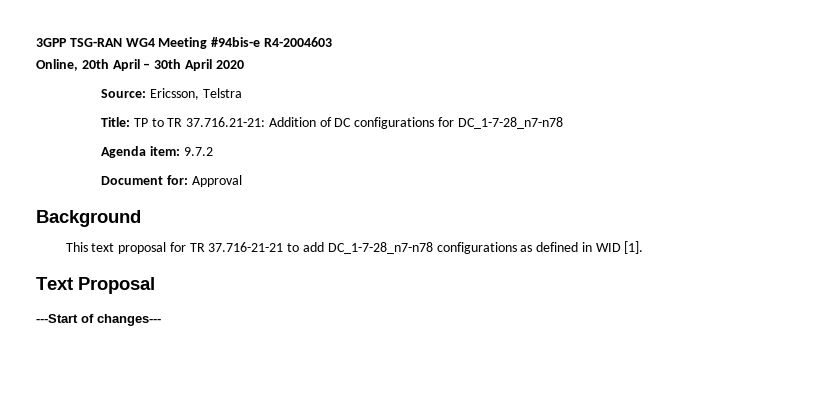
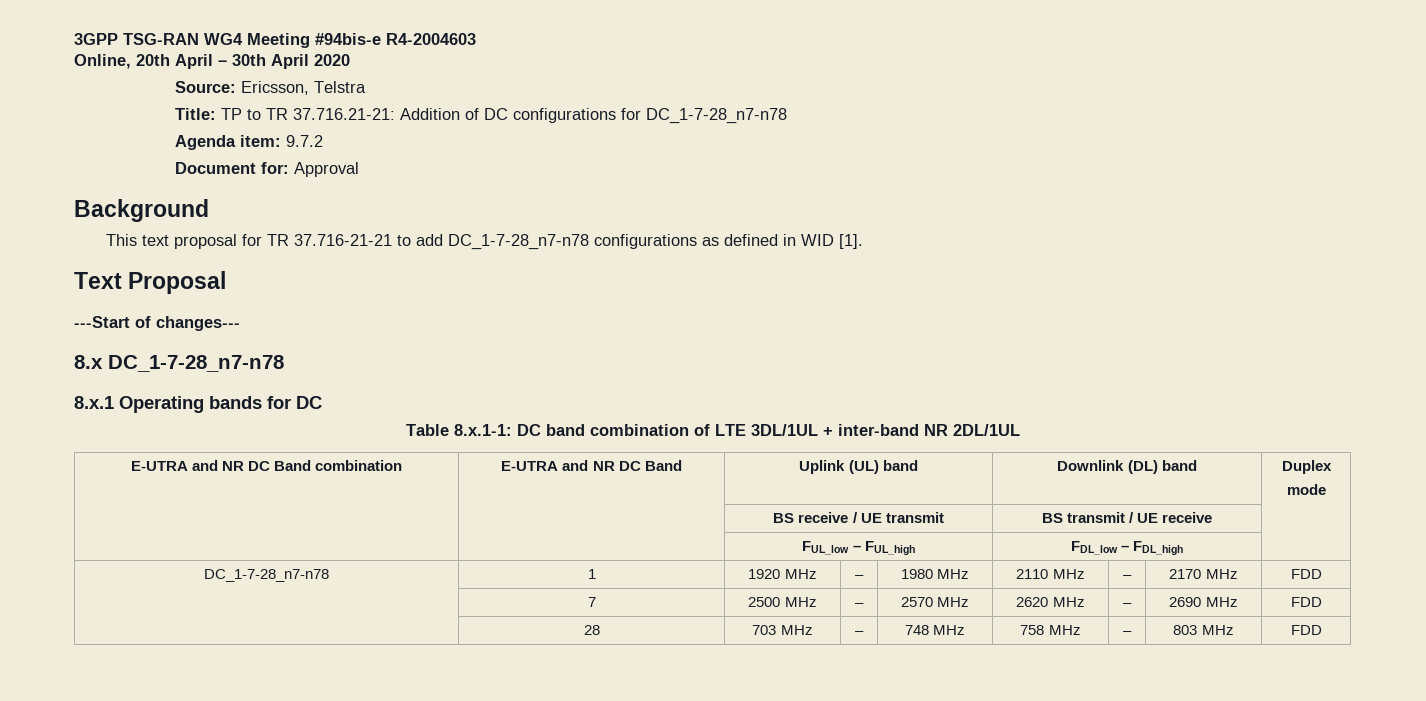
+ 8.x DC_1-7-28_n7-n78
+ 8.x.1 Operating bands for DC
+ Table 8.x.1-1: DC band combination of LTE 3DL/1UL + inter-band NR 2DL/1UL
+ E-UTRA and NR DC Band combination | E-UTRA and NR DC Band | Uplink (UL) band | Downlink (DL) band | Duplex
+ mode
+ | | BS receive / UE transmit | BS transmit / UE receive |
+ | | FUL_low – FUL_high | FDL_low – FDL_high |
+ DC_1-7-28_n7-n78 | 1 | 1920 MHz | – | 1980 MHz | 2110 MHz | – | 2170 MHz | FDD
+ | 7 | 2500 MHz | – | 2570 MHz | 2620 MHz | – | 2690 MHz | FDD
+ | 28 | 703 MHz | – | 748 MHz | 758 MHz | – | 803 MHz | FDD

